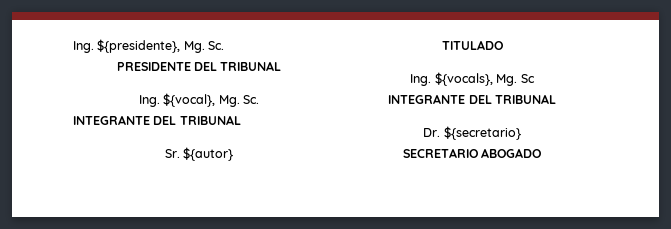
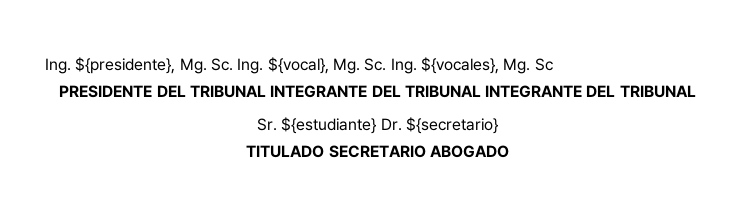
- Ing. ${presidente}, Mg. Sc.
+ Ing. ${presidente}, Mg. Sc. Ing. ${vocal}, Mg. Sc. Ing. ${vocales}, Mg. Sc
- PRESIDENTE DEL TRIBUNAL
- Ing. ${vocal}, Mg. Sc.
- INTEGRANTE DEL TRIBUNAL
+ PRESIDENTE DEL TRIBUNAL INTEGRANTE DEL TRIBUNAL INTEGRANTE DEL TRIBUNAL
- Sr. ${autor}
- TITULADO
- Ing. ${vocals}, Mg. Sc
- INTEGRANTE DEL TRIBUNAL
- Dr. ${secretario}
+ Sr. ${estudiante} Dr. ${secretario}
- SECRETARIO ABOGADO
+ TITULADO SECRETARIO ABOGADO

